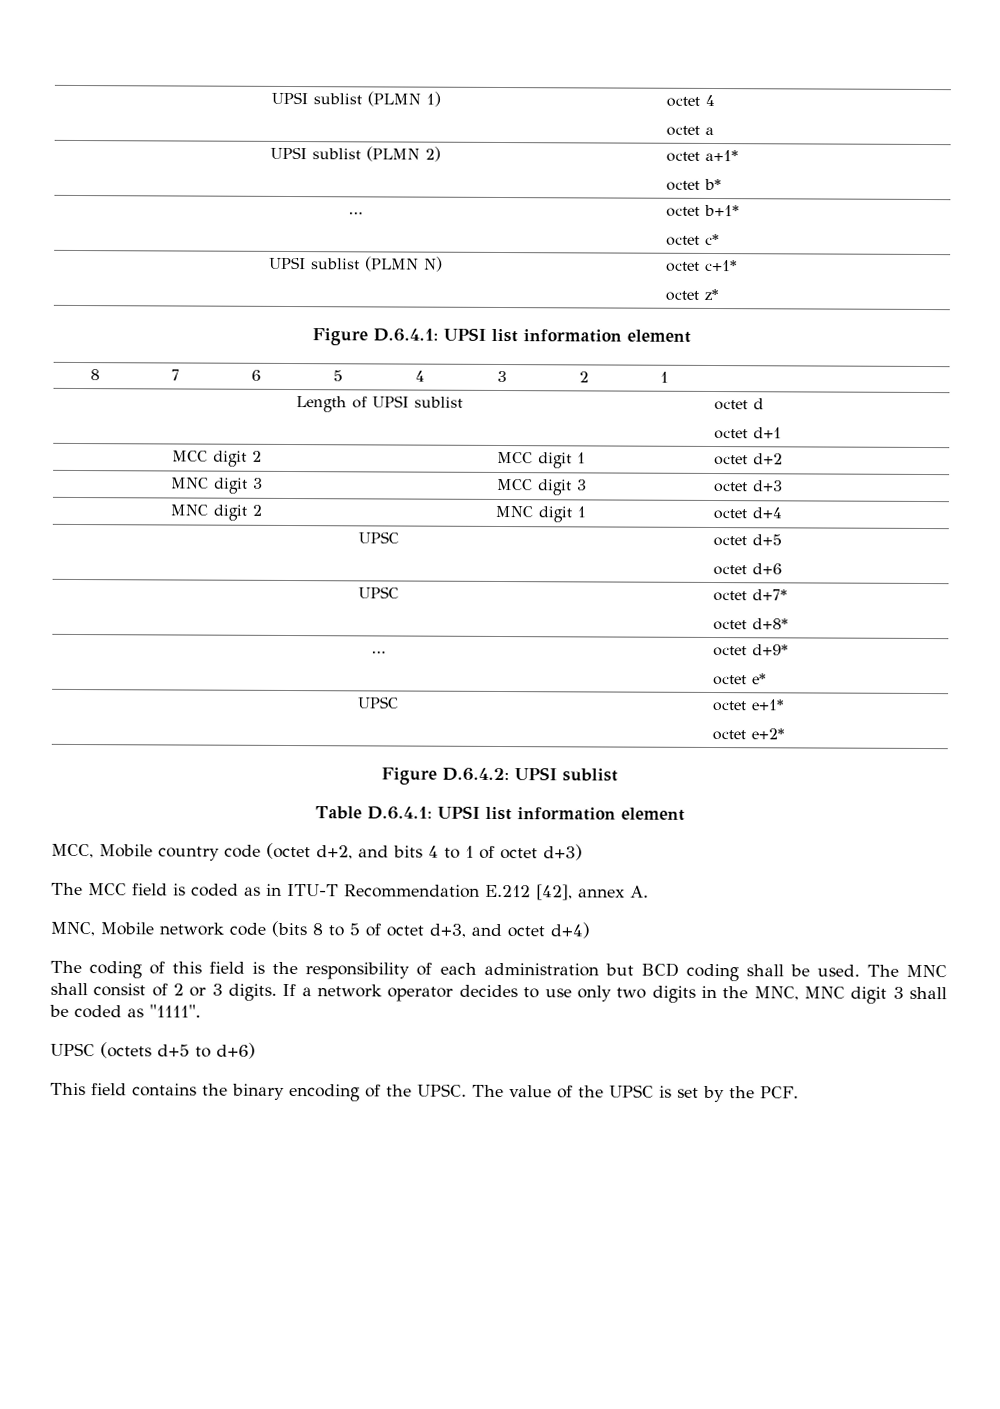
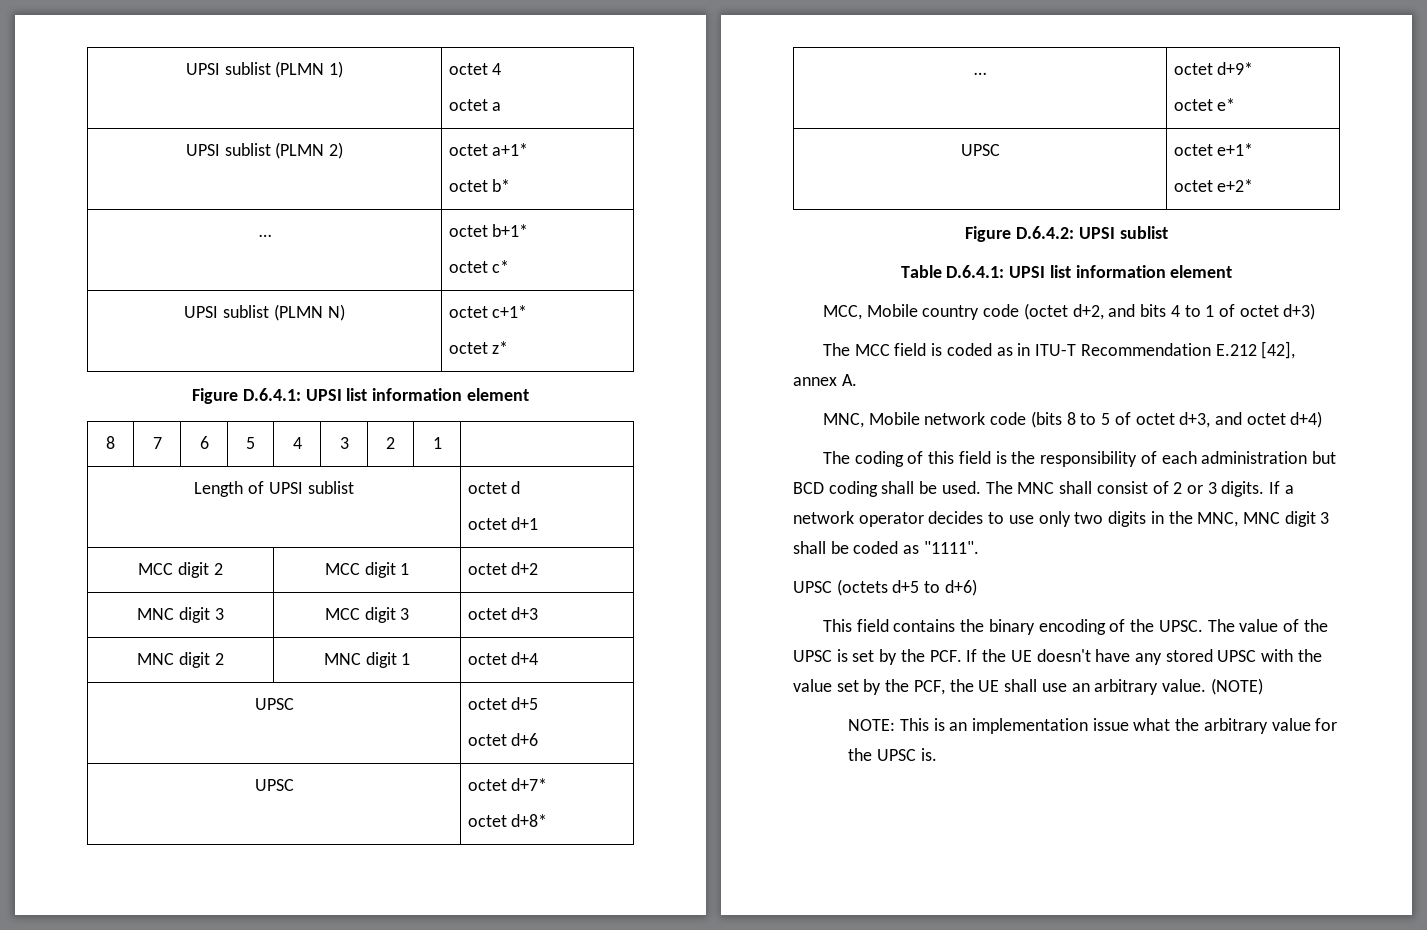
- The value of the UPSC is set by the PCF.
+ The value of the UPSC is set by the PCF. If the UE doesn't have any stored UPSC with the value set by the PCF, the UE shall use an arbitrary value. (NOTE)
+ NOTE: This is an implementation issue what the arbitrary value for the UPSC is.

